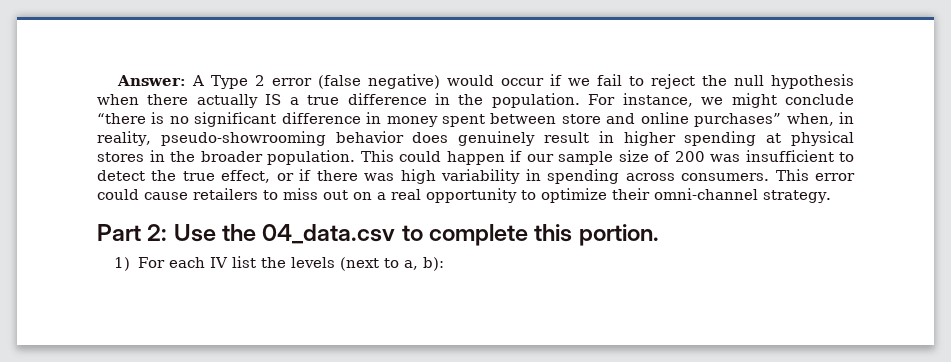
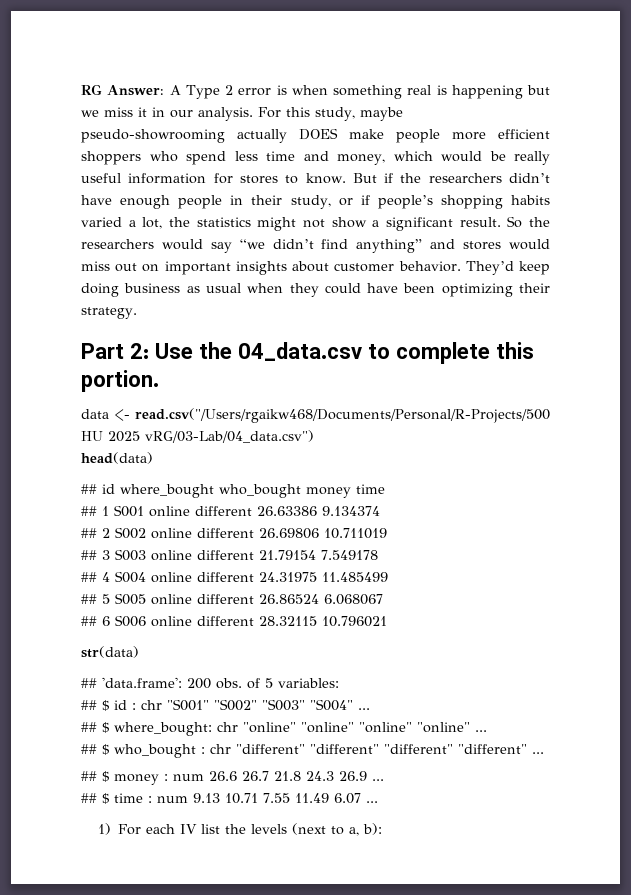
- Answer: A Type 2 error (false negative) would occur if we fail to reject the null hypothesis when there actually IS a true difference in the population. For instance, we might conclude “there is no significant difference in money spent between store and online purchases” when, in reality, pseudo-showrooming behavior does genuinely result in higher spending at physical stores in the broader population. This could happen if our sample size of 200 was insufficient to detect the true effect, or if there was high variability in spending across consumers. This error could cause retailers to miss out on a real opportunity to optimize their omni-channel strategy.
+ RG Answer: A Type 2 error is when something real is happening but we miss it in our analysis. For this study, maybe pseudo-showrooming actually DOES make people more efficient shoppers who spend less time and money, which would be really useful information for stores to know. But if the researchers didn’t have enough people in their study, or if people’s shopping habits varied a lot, the statistics might not show a significant result. So the researchers would say “we didn’t find anything” and stores would miss out on important insights about customer behavior. They’d keep doing business as usual when they could have been optimizing their strategy.
+ data <- read.csv("/Users/rgaikw468/Documents/Personal/R-Projects/500 HU 2025 vRG/03-Lab/04_data.csv")
+ head(data)
+ ## id where_bought who_bought money time
+ ## 1 S001 online different 26.63386 9.134374
+ ## 2 S002 online different 26.69806 10.711019
+ ## 3 S003 online different 21.79154 7.549178
+ ## 4 S004 online different 24.31975 11.485499
+ ## 5 S005 online different 26.86524 6.068067
+ ## 6 S006 online different 28.32115 10.796021
+ str(data)
+ ## 'data.frame': 200 obs. of 5 variables:
+ ## $ id : chr "S001" "S002" "S003" "S004" ...
+ ## $ where_bought: chr "online" "online" "online" "online" ...
+ ## $ who_bought : chr "different" "different" "different" "different" ...
+ ## $ money : num 26.6 26.7 21.8 24.3 26.9 ...
+ ## $ time : num 9.13 10.71 7.55 11.49 6.07 ...

